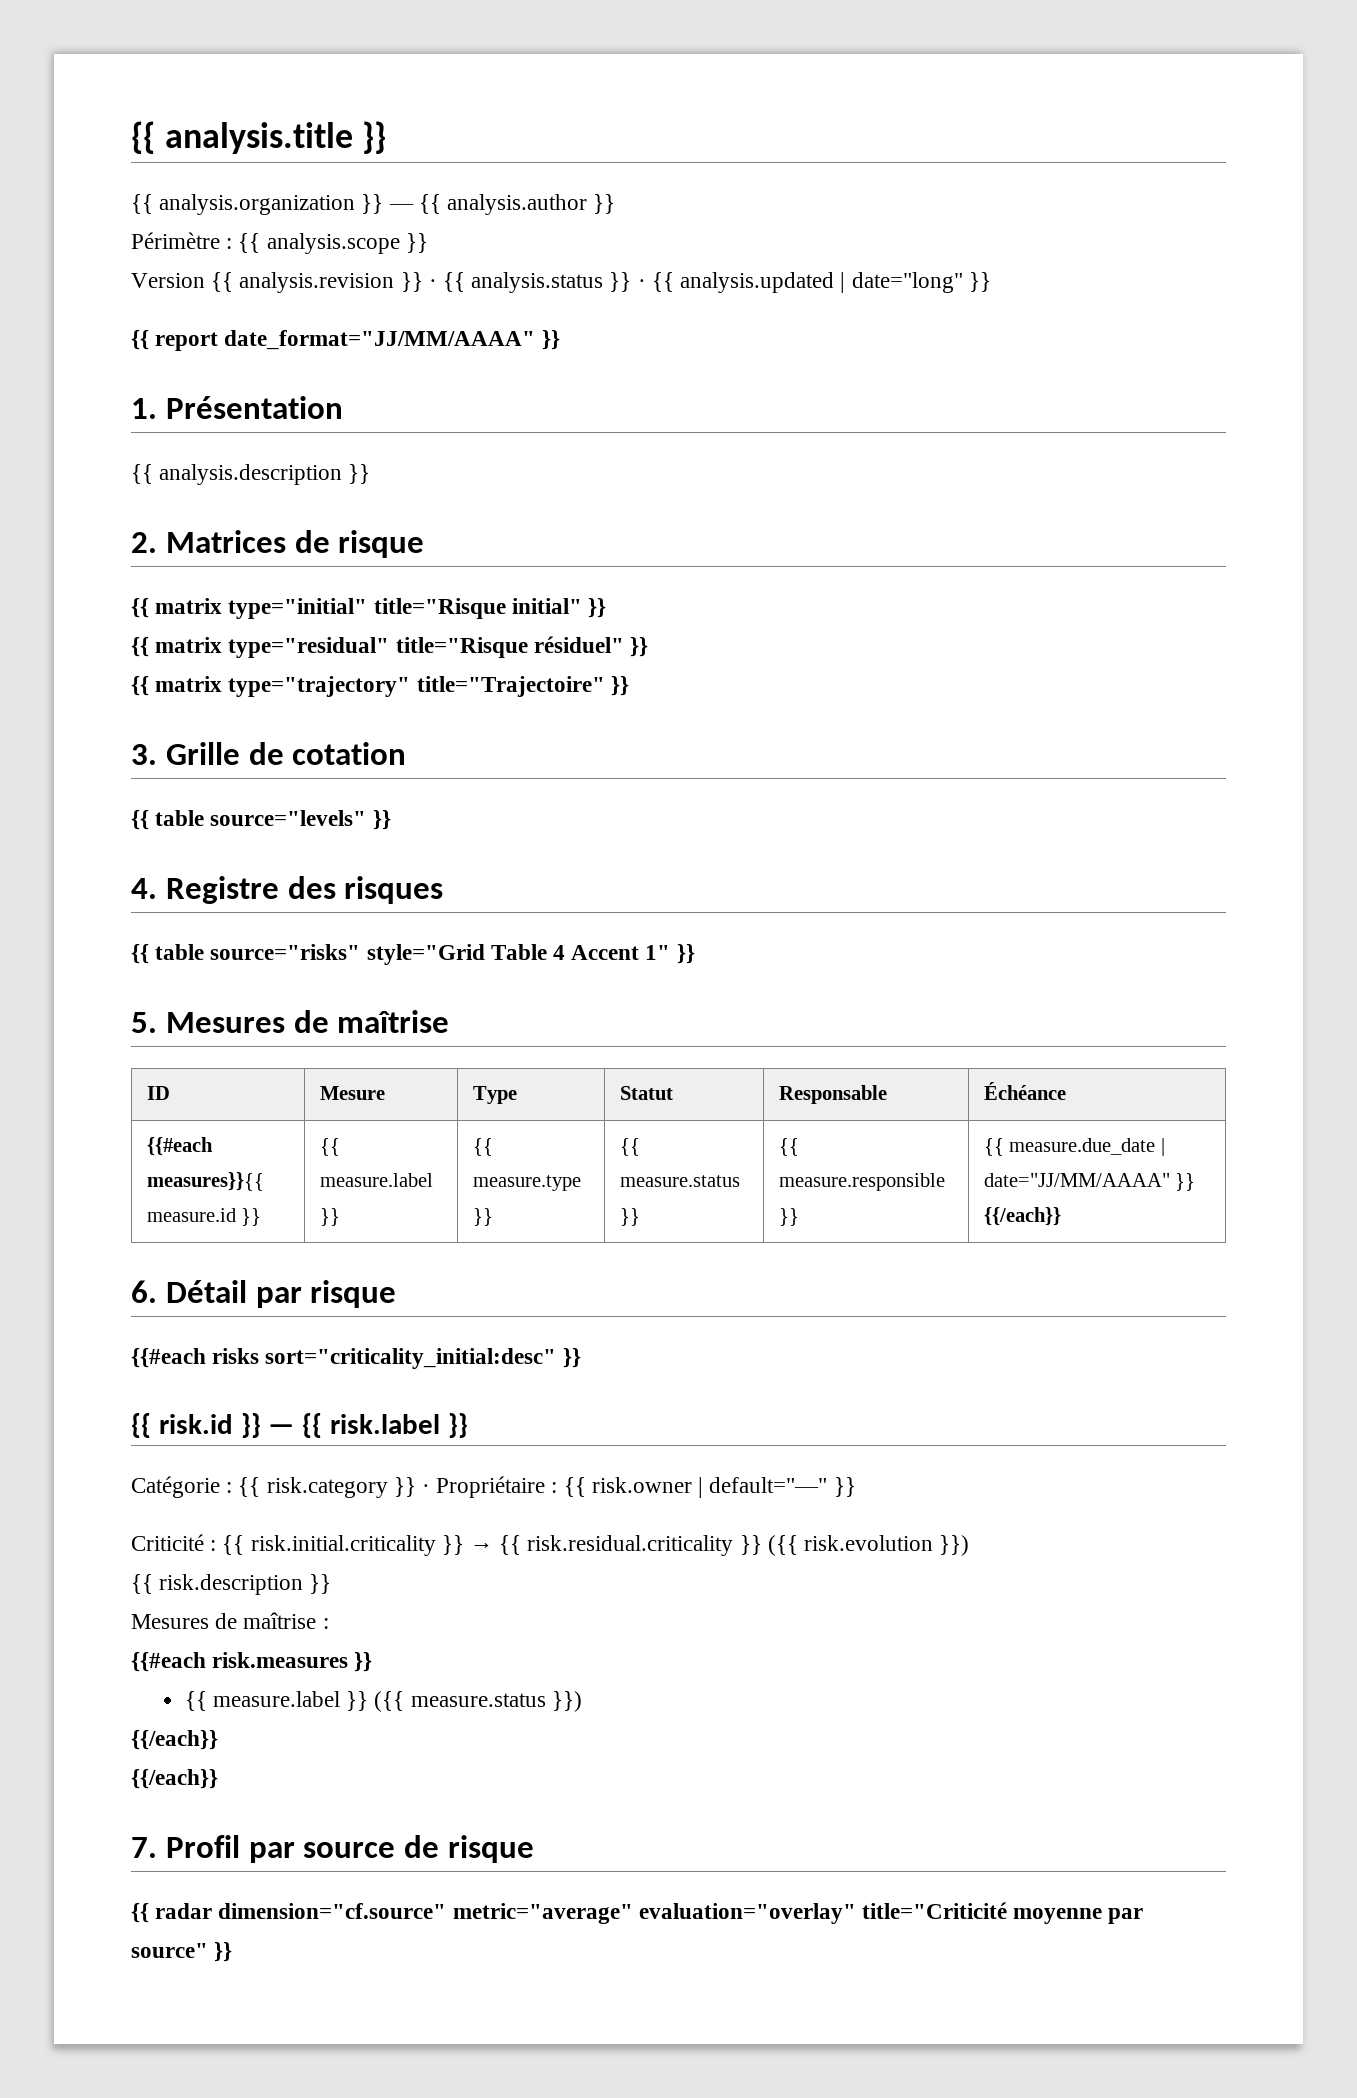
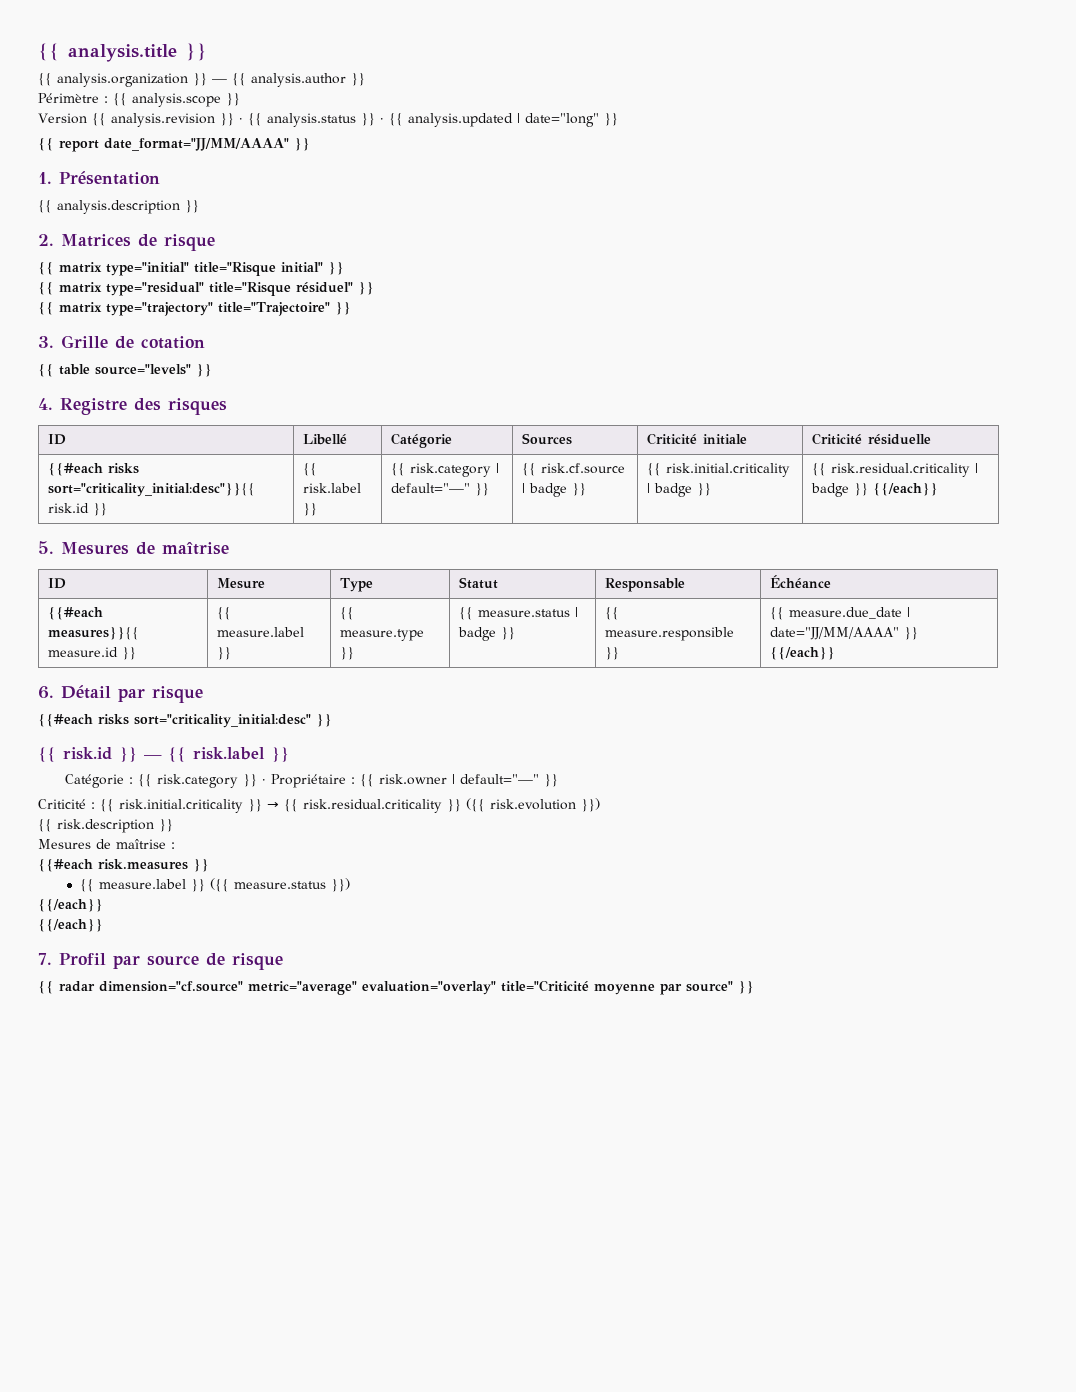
- {{ table source="risks" style="Grid Table 4 Accent 1" }}
+ ID | Libellé | Catégorie | Sources | Criticité initiale | Criticité résiduelle
+ {{#each risks sort="criticality_initial:desc"}}{{ risk.id }} | {{ risk.label }} | {{ risk.category | default="—" }} | {{ risk.cf.source | badge }} | {{ risk.initial.criticality | badge }} | {{ risk.residual.criticality | badge }} {{/each}}
- {{#each measures}}{{ measure.id }} | {{ measure.label }} | {{ measure.type }} | {{ measure.status }} | {{ measure.responsible }} | {{ measure.due_date | date="JJ/MM/AAAA" }} {{/each}}
+ {{#each measures}}{{ measure.id }} | {{ measure.label }} | {{ measure.type }} | {{ measure.status | badge }} | {{ measure.responsible }} | {{ measure.due_date | date="JJ/MM/AAAA" }} {{/each}}

